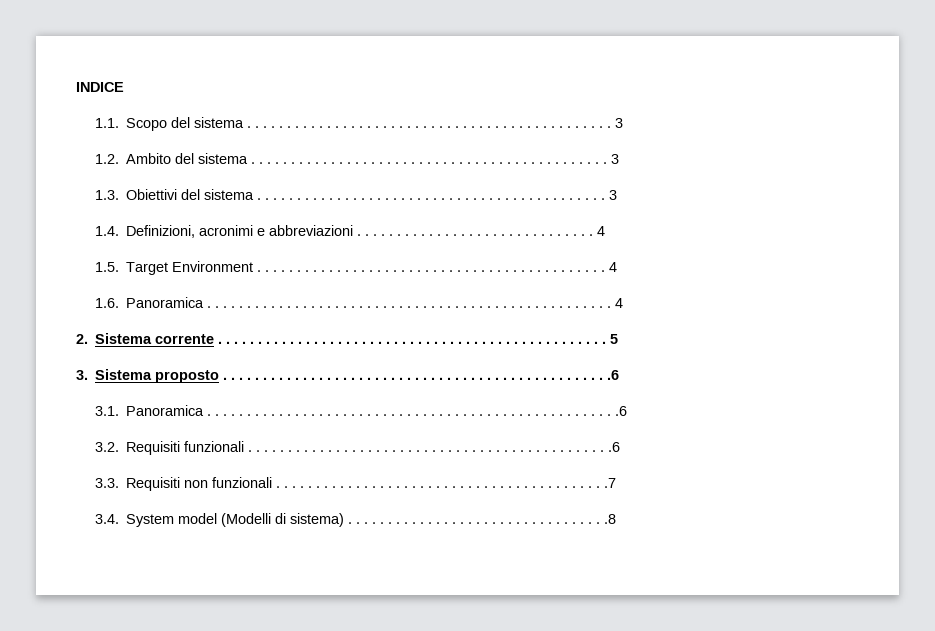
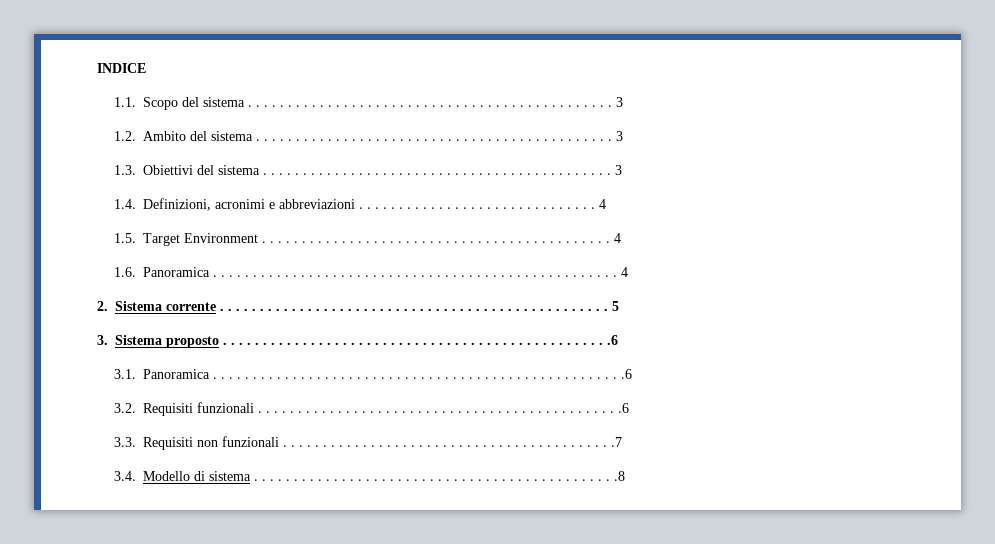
- 3.4. System model (Modelli di sistema) . . . . . . . . . . . . . . . . . . . . . . . . . . . . . . . . .8
+ 3.4. Modello di sistema . . . . . . . . . . . . . . . . . . . . . . . . . . . . . . . . . . . . . . . . . . . . . .8

